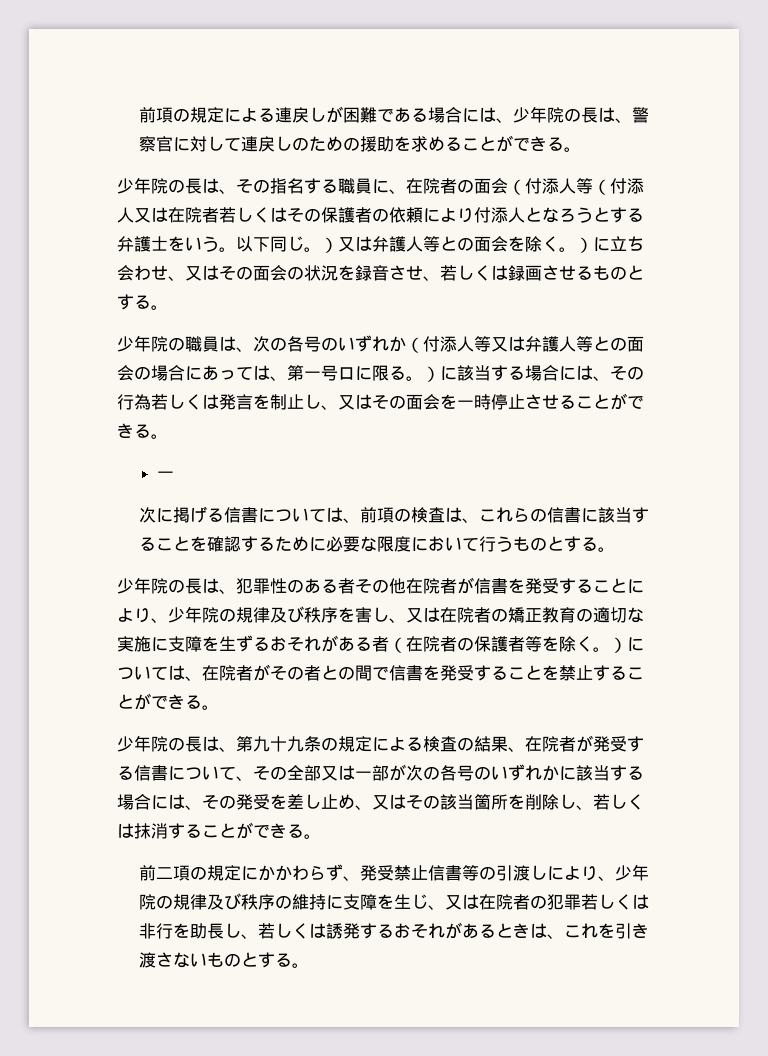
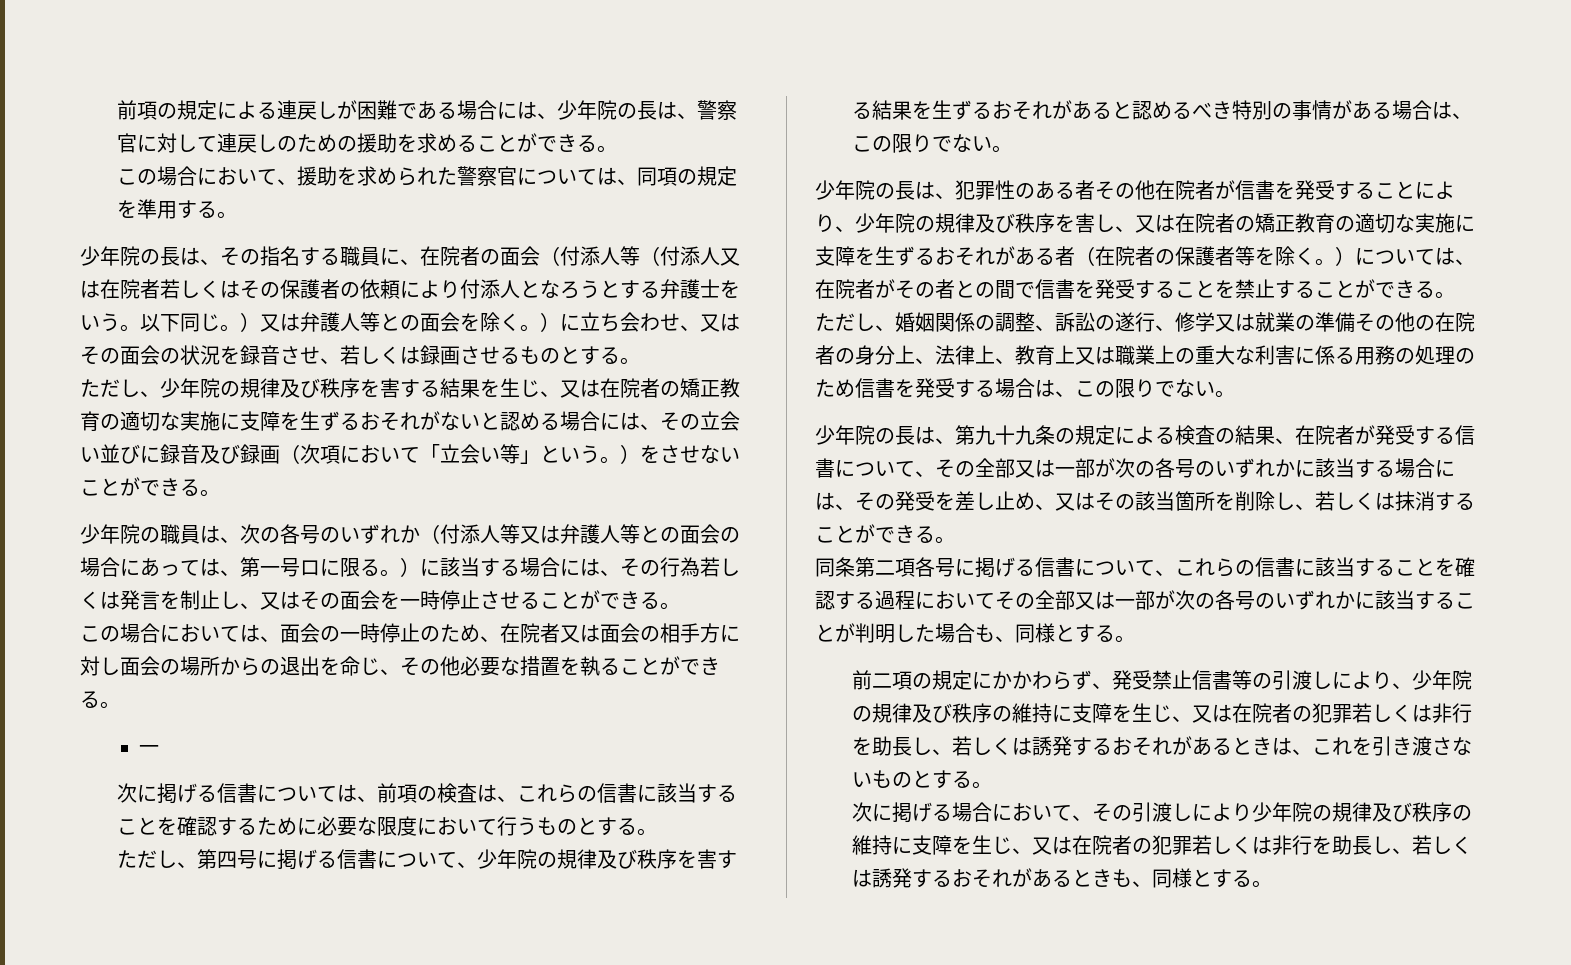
+ この場合において、援助を求められた警察官については、同項の規定を準用する。
+ ただし、少年院の規律及び秩序を害する結果を生じ、又は在院者の矯正教育の適切な実施に支障を生ずるおそれがないと認める場合には、その立会い並びに録音及び録画（次項において「立会い等」という。）をさせないことができる。
+ この場合においては、面会の一時停止のため、在院者又は面会の相手方に対し面会の場所からの退出を命じ、その他必要な措置を執ることができる。
+ ただし、第四号に掲げる信書について、少年院の規律及び秩序を害する結果を生ずるおそれがあると認めるべき特別の事情がある場合は、この限りでない。
+ ただし、婚姻関係の調整、訴訟の遂行、修学又は就業の準備その他の在院者の身分上、法律上、教育上又は職業上の重大な利害に係る用務の処理のため信書を発受する場合は、この限りでない。
+ 同条第二項各号に掲げる信書について、これらの信書に該当することを確認する過程においてその全部又は一部が次の各号のいずれかに該当することが判明した場合も、同様とする。
+ 次に掲げる場合において、その引渡しにより少年院の規律及び秩序の維持に支障を生じ、又は在院者の犯罪若しくは非行を助長し、若しくは誘発するおそれがあるときも、同様とする。

